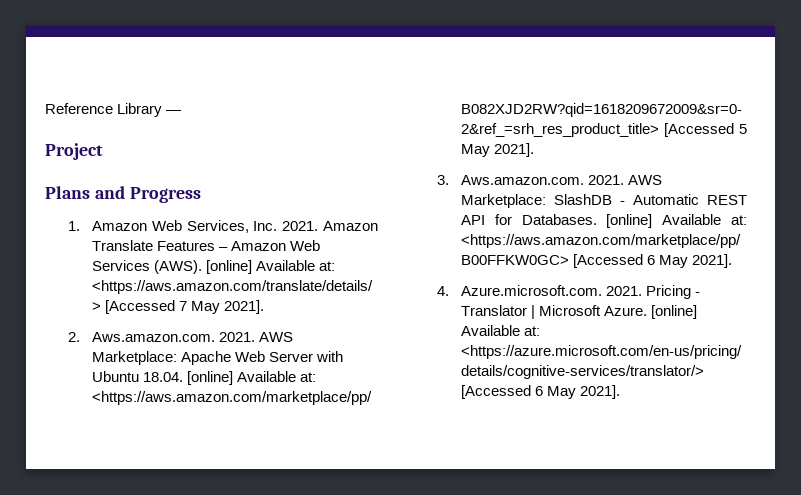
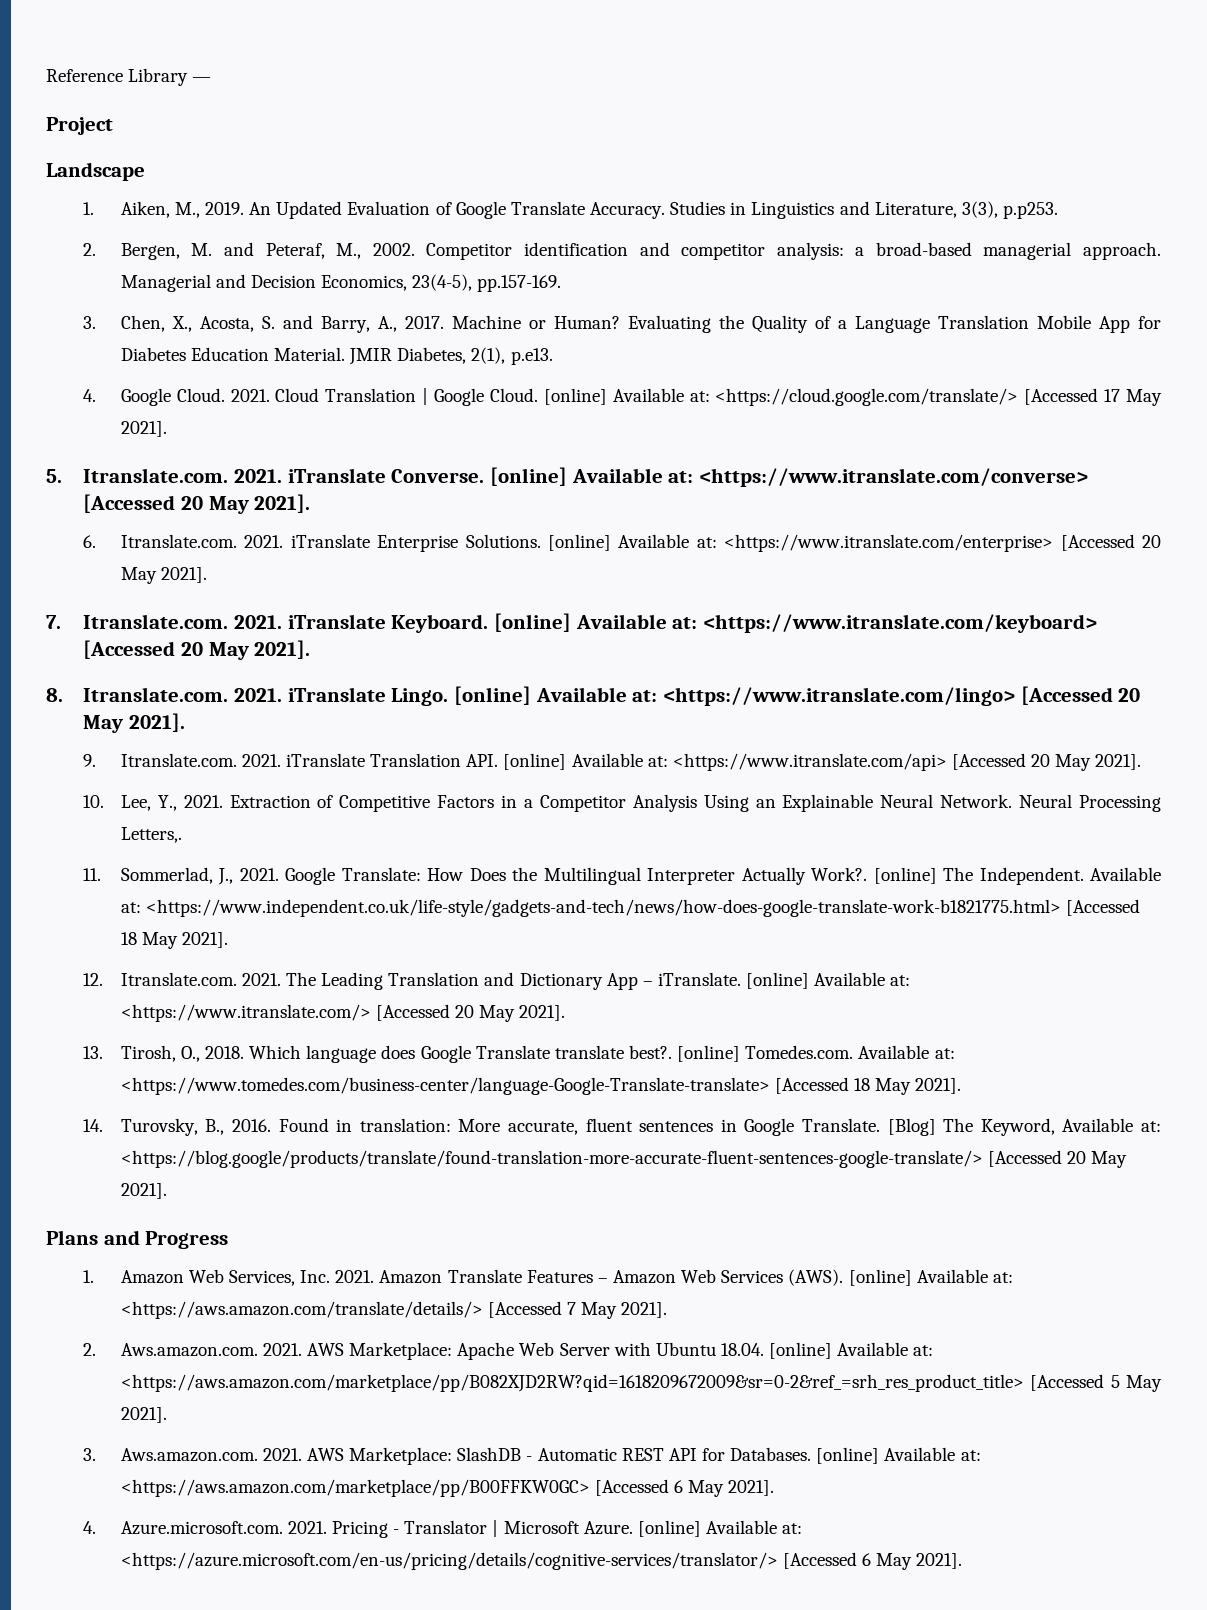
+ Landscape
+ 1. Aiken, M., 2019. An Updated Evaluation of Google Translate Accuracy. Studies in Linguistics and Literature, 3(3), p.p253.
+ 2. Bergen, M. and Peteraf, M., 2002. Competitor identification and competitor analysis: a broad-based managerial approach. Managerial and Decision Economics, 23(4-5), pp.157-169.
+ 3. Chen, X., Acosta, S. and Barry, A., 2017. Machine or Human? Evaluating the Quality of a Language Translation Mobile App for Diabetes Education Material. JMIR Diabetes, 2(1), p.e13.
+ 4. Google Cloud. 2021. Cloud Translation | Google Cloud. [online] Available at: <https://cloud.google.com/translate/> [Accessed 17 May 2021].
+ 5. Itranslate.com. 2021. iTranslate Converse. [online] Available at: <https://www.itranslate.com/converse> [Accessed 20 May 2021].
+ 6. Itranslate.com. 2021. iTranslate Enterprise Solutions. [online] Available at: <https://www.itranslate.com/enterprise> [Accessed 20 May 2021].
+ 7. Itranslate.com. 2021. iTranslate Keyboard. [online] Available at: <https://www.itranslate.com/keyboard> [Accessed 20 May 2021].
+ 8. Itranslate.com. 2021. iTranslate Lingo. [online] Available at: <https://www.itranslate.com/lingo> [Accessed 20 May 2021].
+ 9. Itranslate.com. 2021. iTranslate Translation API. [online] Available at: <https://www.itranslate.com/api> [Accessed 20 May 2021].
+ 10. Lee, Y., 2021. Extraction of Competitive Factors in a Competitor Analysis Using an Explainable Neural Network. Neural Processing Letters,.
+ 11. Sommerlad, J., 2021. Google Translate: How Does the Multilingual Interpreter Actually Work?. [online] The Independent. Available at: <https://www.independent.co.uk/life-style/gadgets-and-tech/news/how-does-google-translate-work-b1821775.html> [Accessed 18 May 2021].
+ 12. Itranslate.com. 2021. The Leading Translation and Dictionary App – iTranslate. [online] Available at: <https://www.itranslate.com/> [Accessed 20 May 2021].
+ 13. Tirosh, O., 2018. Which language does Google Translate translate best?. [online] Tomedes.com. Available at: <https://www.tomedes.com/business-center/language-Google-Translate-translate> [Accessed 18 May 2021].
+ 14. Turovsky, B., 2016. Found in translation: More accurate, fluent sentences in Google Translate. [Blog] The Keyword, Available at: <https://blog.google/products/translate/found-translation-more-accurate-fluent-sentences-google-translate/> [Accessed 20 May 2021].

